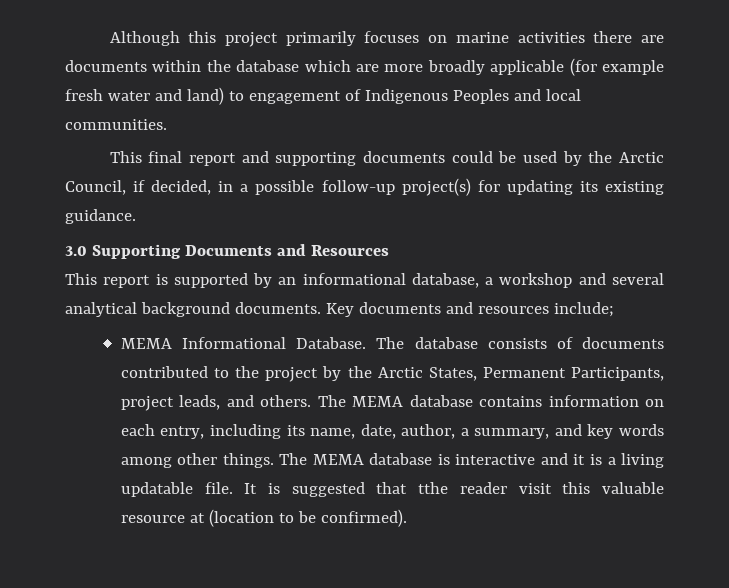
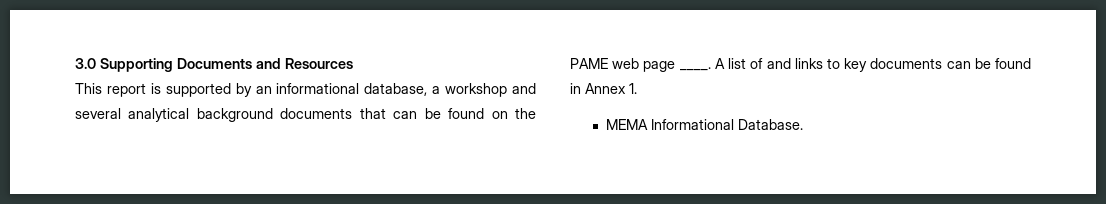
- Although this project primarily focuses on marine activities there are documents within the database which are more broadly applicable (for example fresh water and land) to engagement of Indigenous Peoples and local communities.
- This final report and supporting documents could be used by the Arctic Council, if decided, in a possible follow-up project(s) for updating its existing guidance.
- This report is supported by an informational database, a workshop and several analytical background documents. Key documents and resources include;
- MEMA Informational Database. The database consists of documents contributed to the project by the Arctic States, Permanent Participants, project leads, and others. The MEMA database contains information on each entry, including its name, date, author, a summary, and key words among other things. The MEMA database is interactive and it is a living updatable file. It is suggested that tthe reader visit this valuable resource at (location to be confirmed).
+ This report is supported by an informational database, a workshop and several analytical background documents that can be found on the PAME web page ____. A list of and links to key documents can be found in Annex 1.
+ MEMA Informational Database.

